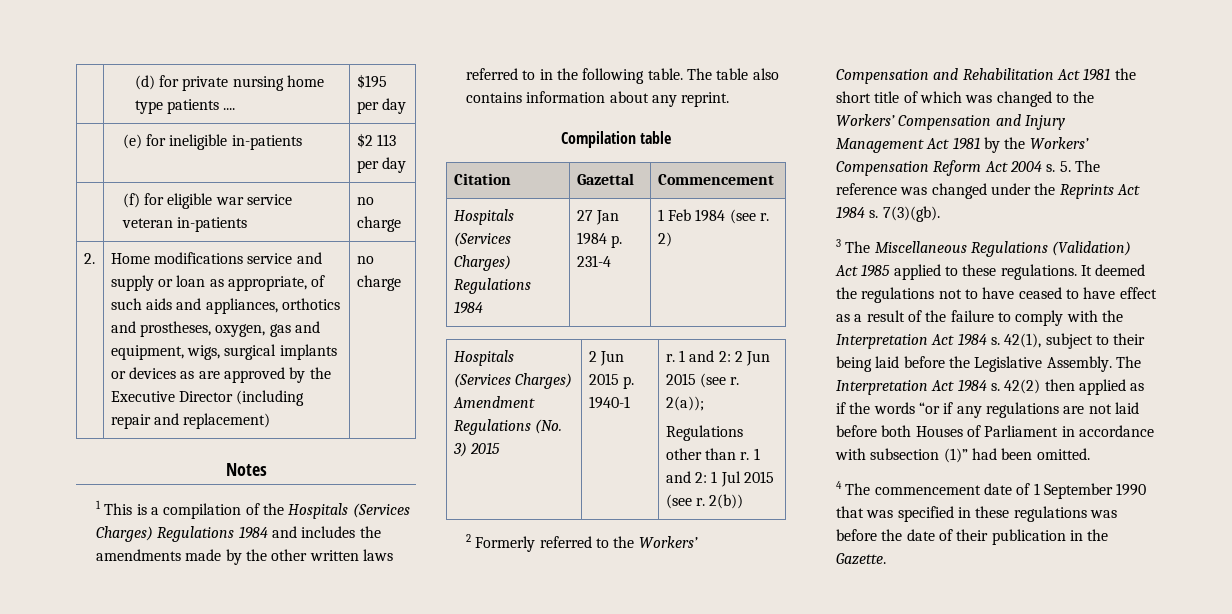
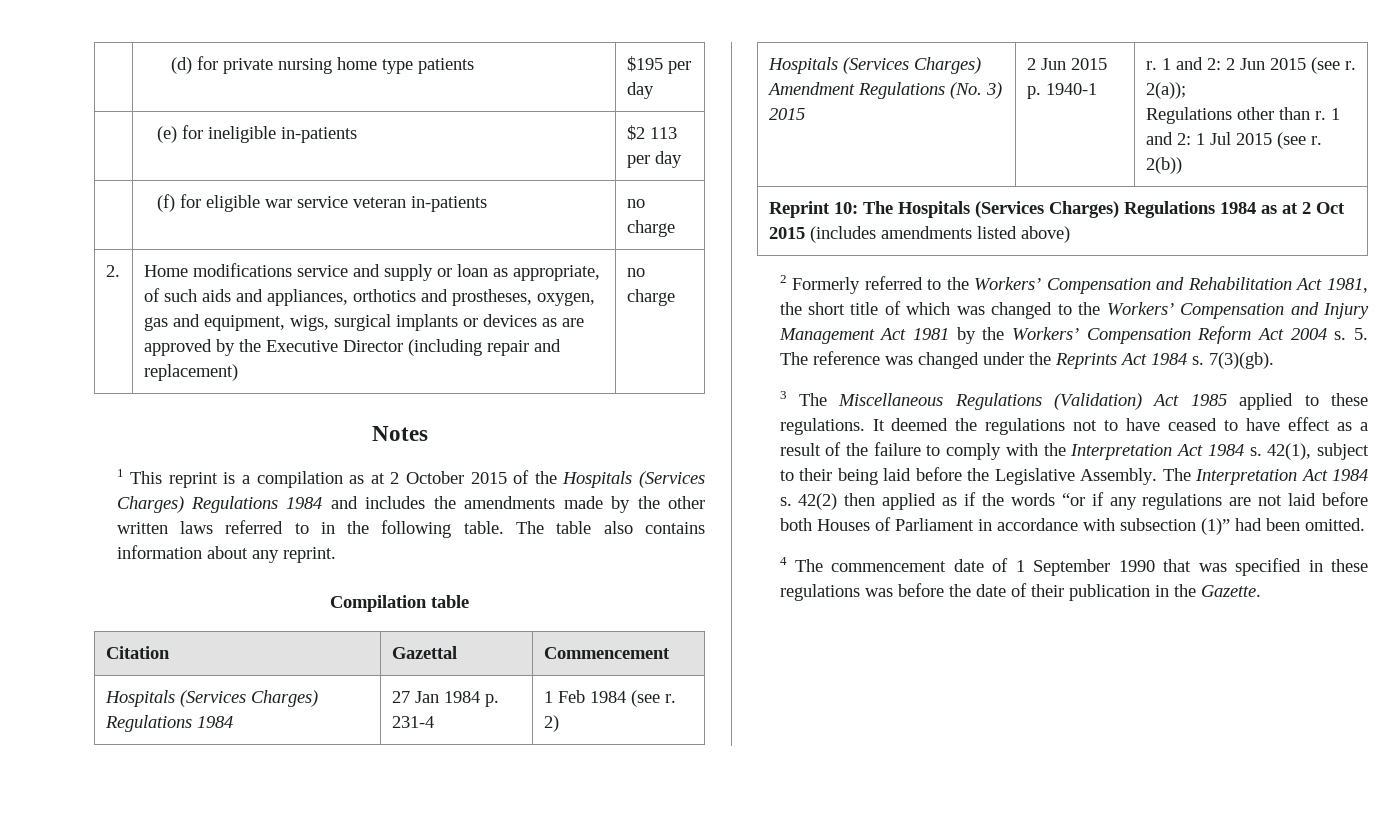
- | (d) for private nursing home type patients .... | $195 per day
+ | (d) for private nursing home type patients | $195 per day
- 1 This is a compilation of the Hospitals (Services Charges) Regulations 1984 and includes the amendments made by the other written laws referred to in the following table.
+ 1 This reprint is a compilation as at 2 October 2015 of the Hospitals (Services Charges) Regulations 1984 and includes the amendments made by the other written laws referred to in the following table.
+ Reprint 10: The Hospitals (Services Charges) Regulations 1984 as at 2 Oct 2015 (includes amendments listed above)
- 2 Formerly referred to the Workers’ Compensation and Rehabilitation Act 1981 the short title of which was changed to the Workers’ Compensation and Injury Management Act 1981 by the Workers’ Compensation Reform Act 2004 s.
+ 2 Formerly referred to the Workers’ Compensation and Rehabilitation Act 1981, the short title of which was changed to the Workers’ Compensation and Injury Management Act 1981 by the Workers’ Compensation Reform Act 2004 s.

